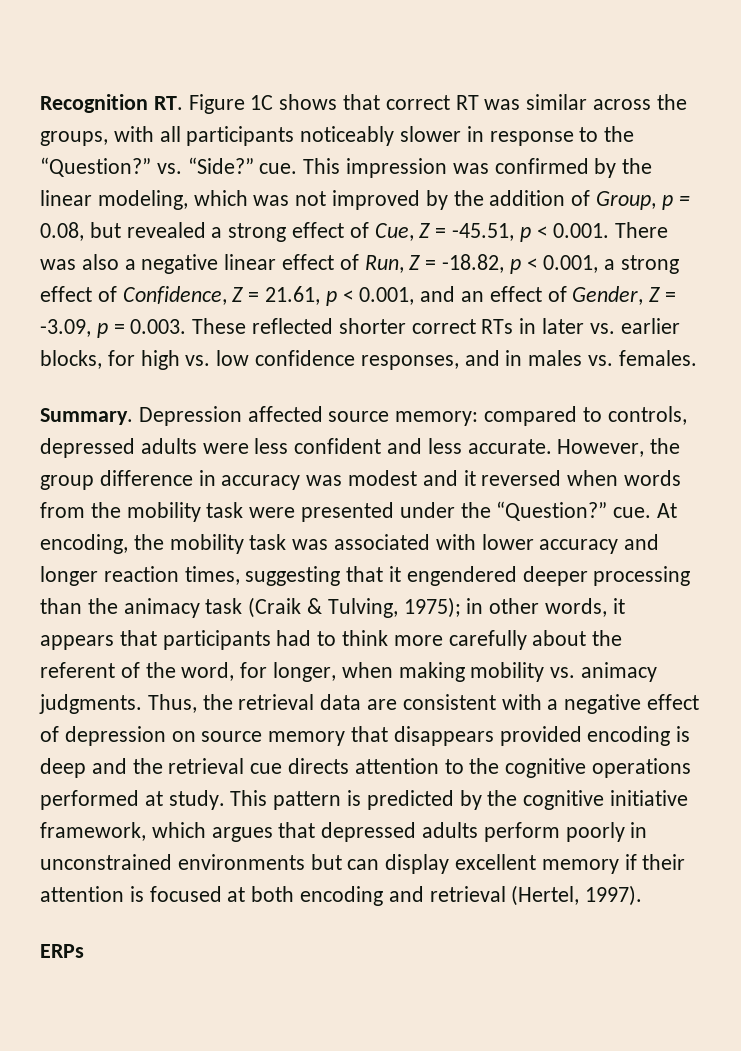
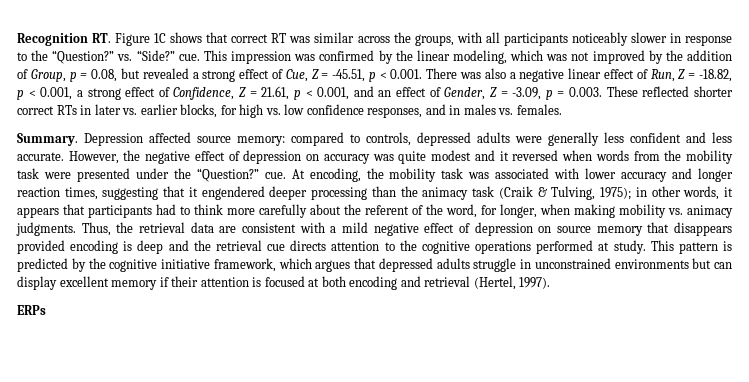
- Depression affected source memory: compared to controls, depressed adults were less confident and less accurate.
+ Depression affected source memory: compared to controls, depressed adults were generally less confident and less accurate.
- However, the group difference in accuracy was modest and it reversed when words from the mobility task were presented under the “Question?” cue.
+ However, the negative effect of depression on accuracy was quite modest and it reversed when words from the mobility task were presented under the “Question?” cue.
- Thus, the retrieval data are consistent with a negative effect of depression on source memory that disappears provided encoding is deep and the retrieval cue directs attention to the cognitive operations performed at study.
+ Thus, the retrieval data are consistent with a mild negative effect of depression on source memory that disappears provided encoding is deep and the retrieval cue directs attention to the cognitive operations performed at study.
- This pattern is predicted by the cognitive initiative framework, which argues that depressed adults perform poorly in unconstrained environments but can display excellent memory if their attention is focused at both encoding and retrieval (Hertel, 1997).
+ This pattern is predicted by the cognitive initiative framework, which argues that depressed adults struggle in unconstrained environments but can display excellent memory if their attention is focused at both encoding and retrieval (Hertel, 1997).

